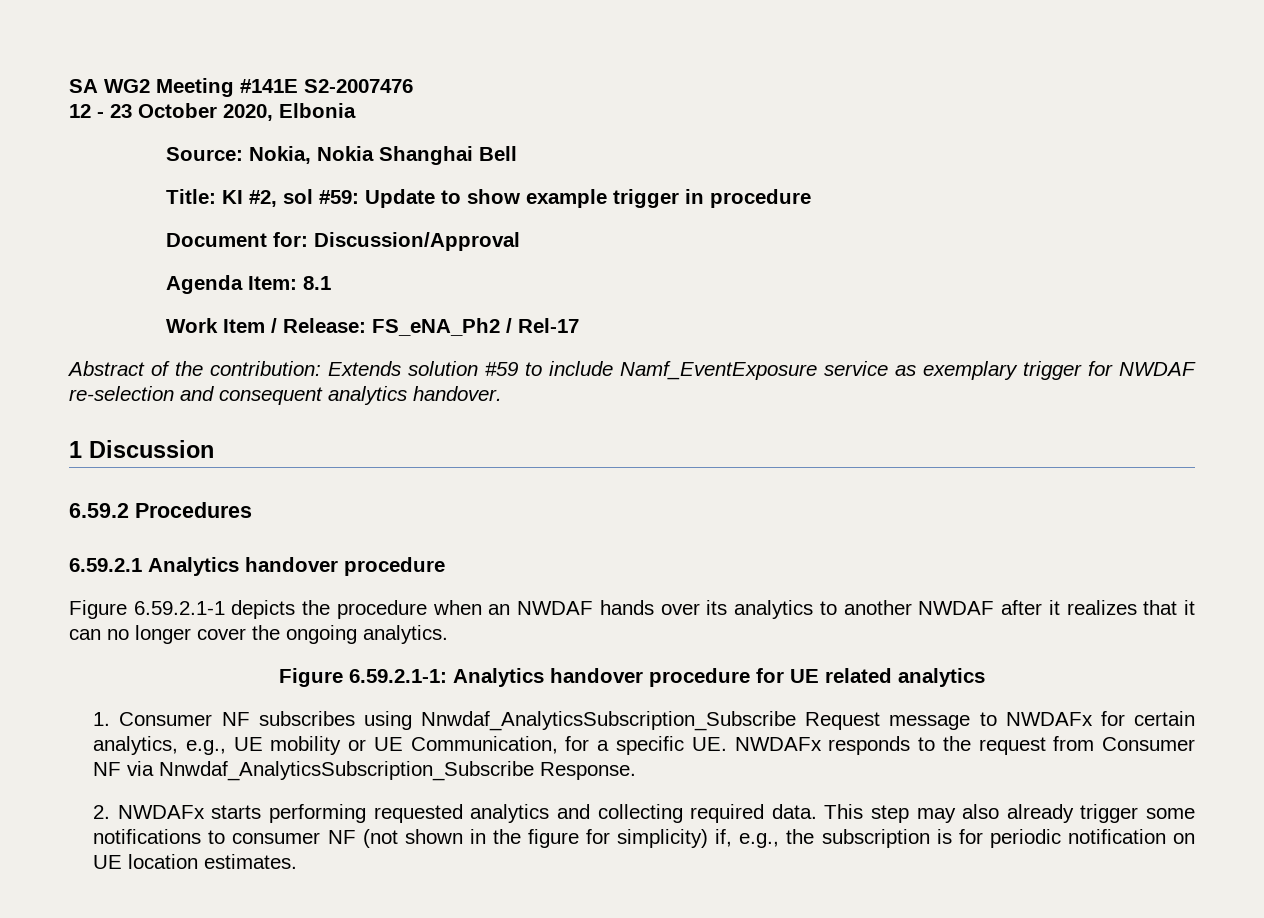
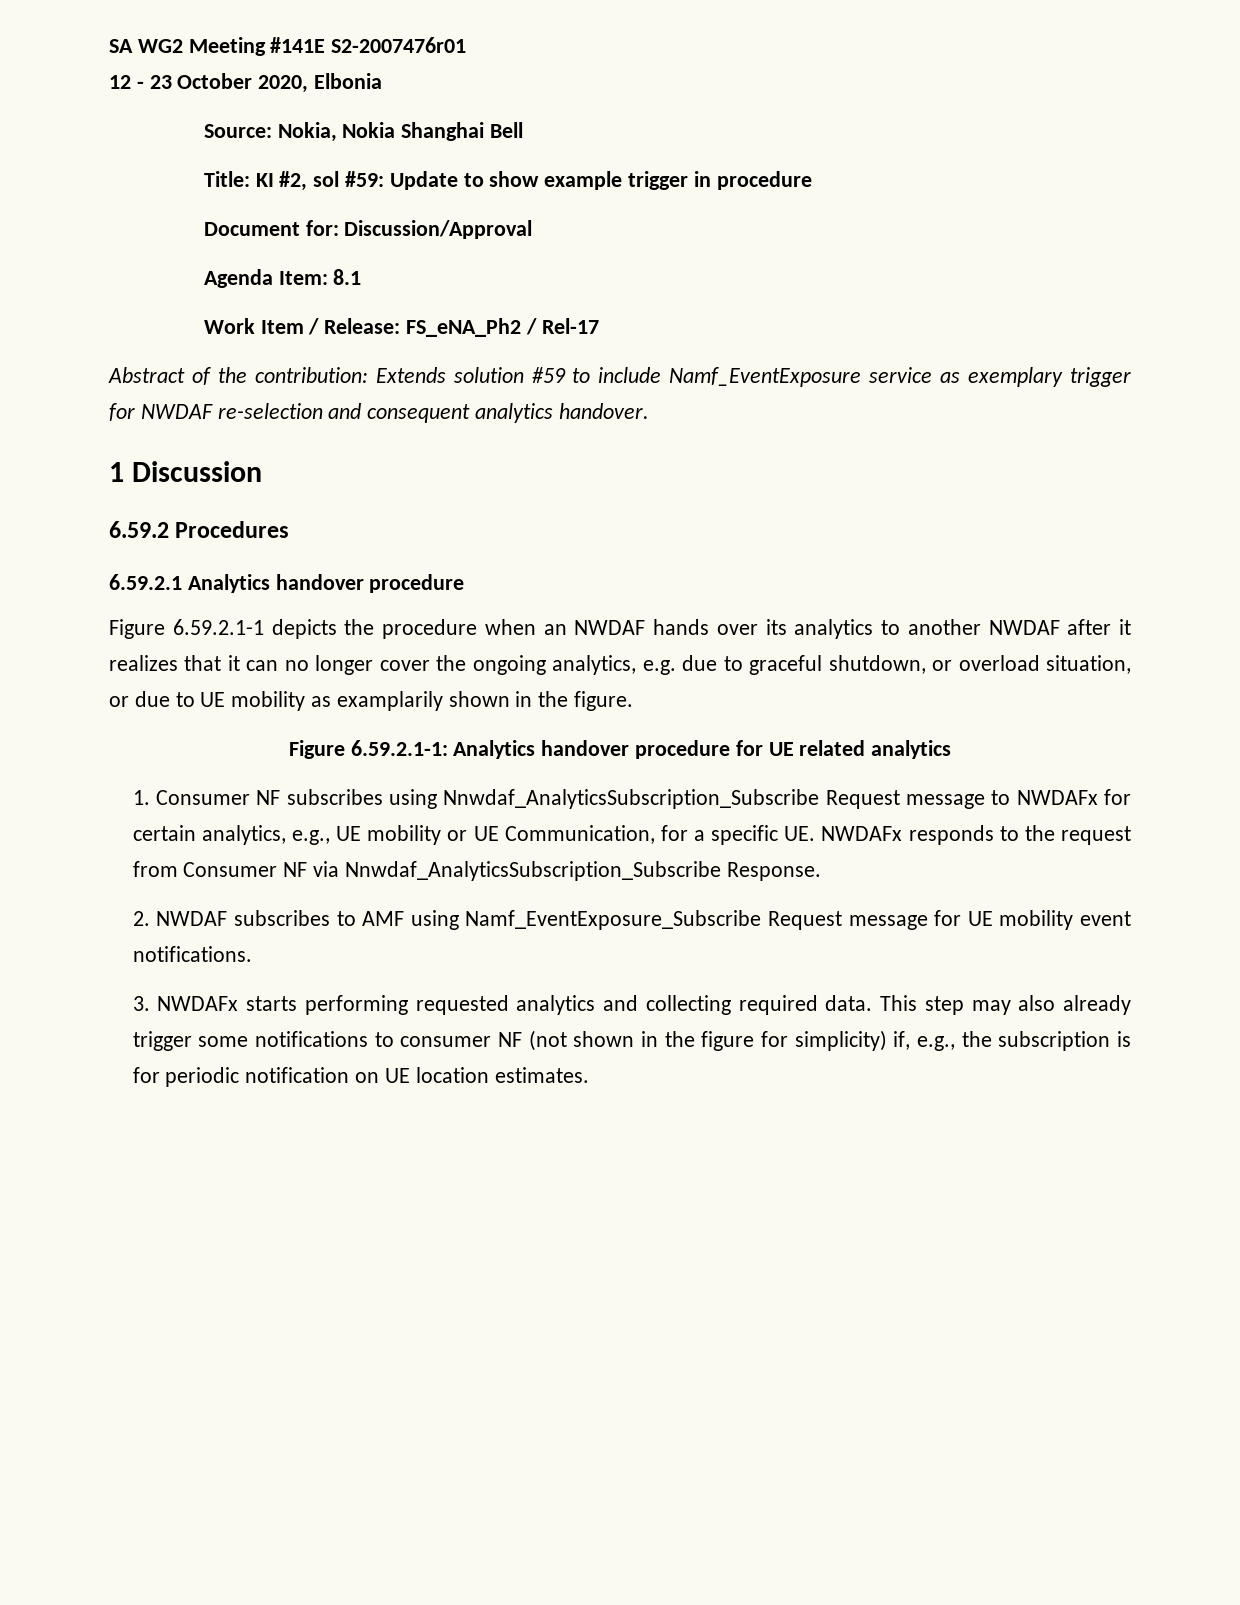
- SA WG2 Meeting #141E S2-2007476
+ SA WG2 Meeting #141E S2-2007476r01
- Figure 6.59.2.1-1 depicts the procedure when an NWDAF hands over its analytics to another NWDAF after it realizes that it can no longer cover the ongoing analytics.
+ Figure 6.59.2.1-1 depicts the procedure when an NWDAF hands over its analytics to another NWDAF after it realizes that it can no longer cover the ongoing analytics, e.g. due to graceful shutdown, or overload situation, or due to UE mobility as examplarily shown in the figure.
- 2. NWDAFx starts performing requested analytics and collecting required data.
+ 2. NWDAF subscribes to AMF using Namf_EventExposure_Subscribe Request message for UE mobility event notifications.
+ 3. NWDAFx starts performing requested analytics and collecting required data.

